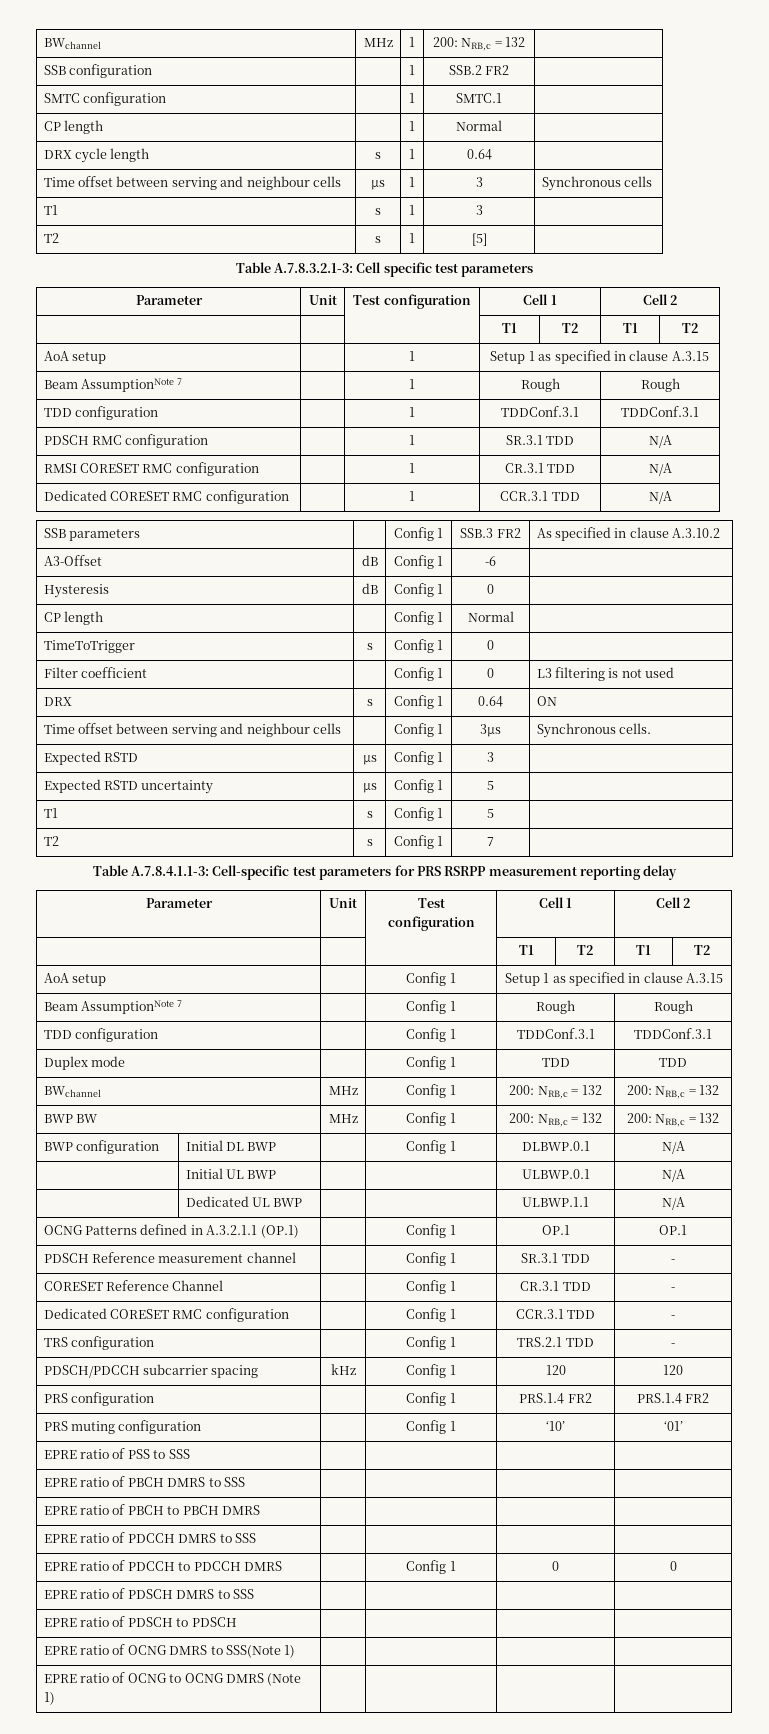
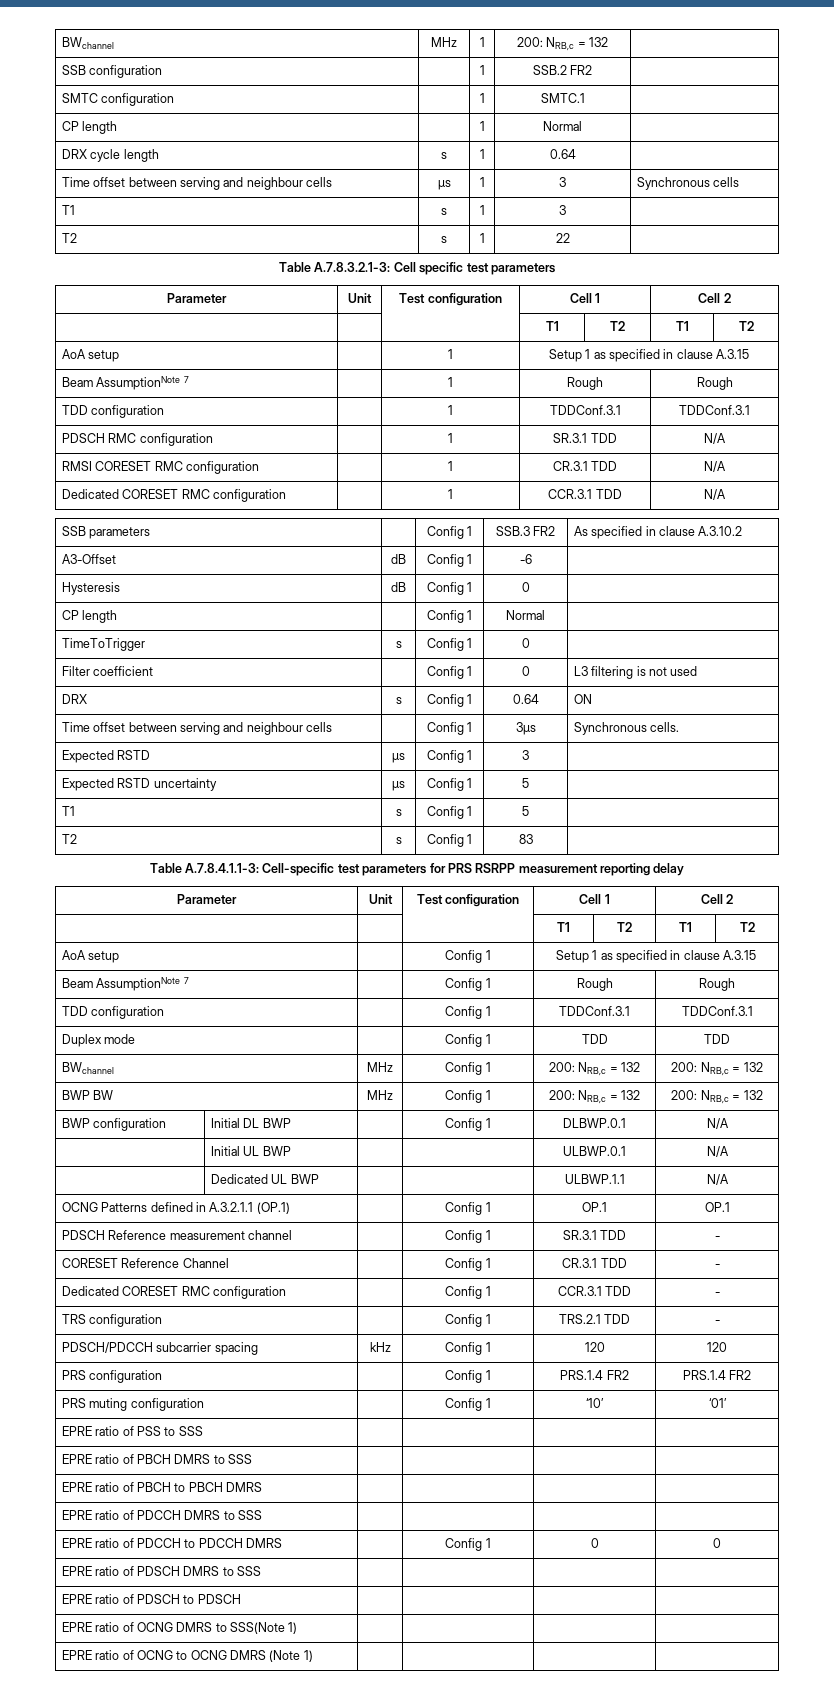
- T2 | s | 1 | [5] |
+ T2 | s | 1 | 22 |
- T2 | s | Config 1 | 7 |
+ T2 | s | Config 1 | 83 |

